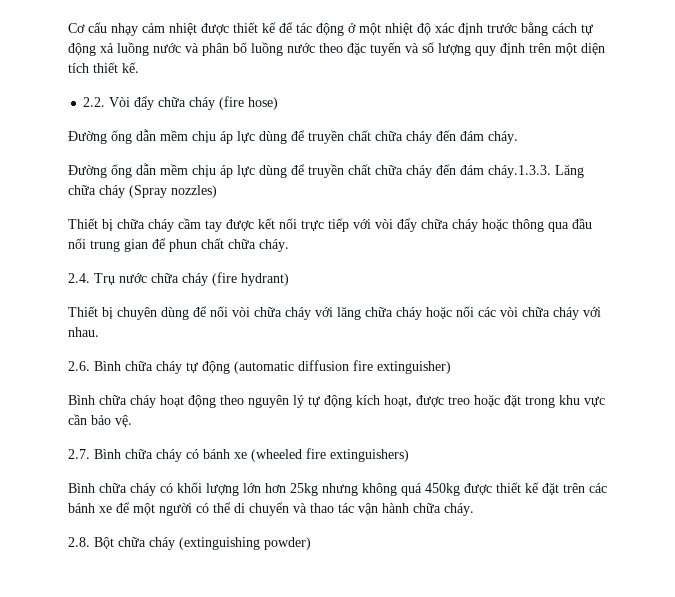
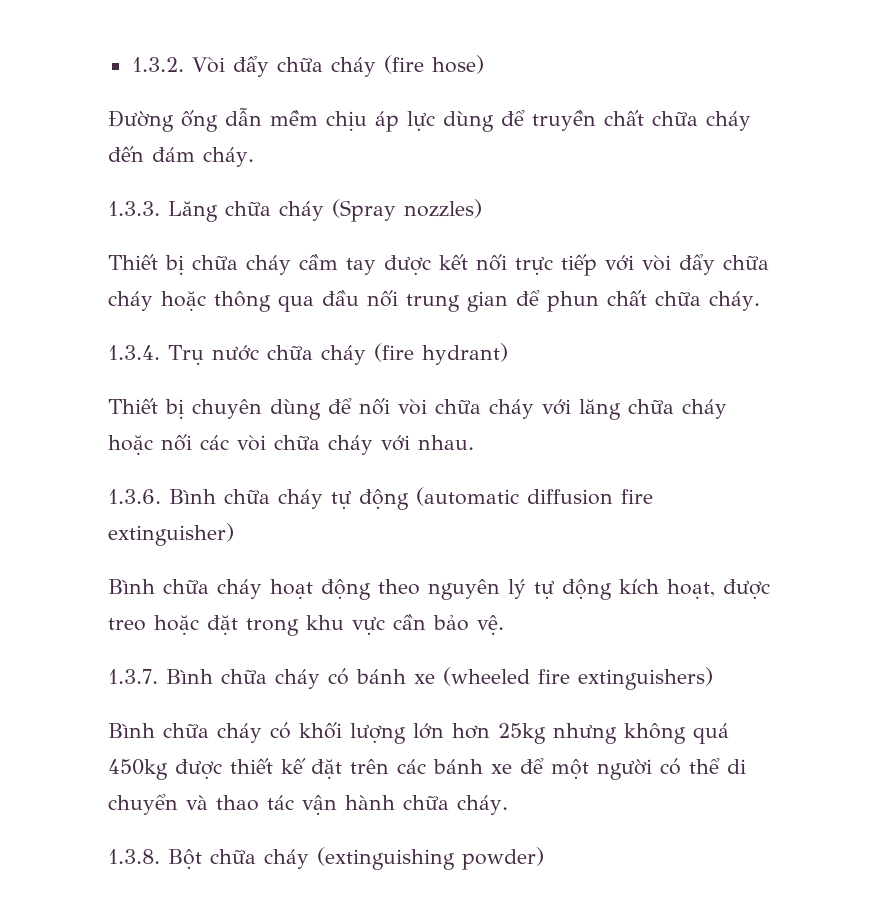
- Cơ cấu nhạy cảm nhiệt được thiết kế để tác động ở một nhiệt độ xác định trước bằng cách tự động xả luồng nước và phân bố luồng nước theo đặc tuyến và số lượng quy định trên một diện tích thiết kế.
- 2.2. Vòi đẩy chữa cháy (fire hose)
+ 1.3.2. Vòi đẩy chữa cháy (fire hose)
- Đường ống dẫn mềm chịu áp lực dùng để truyền chất chữa cháy đến đám cháy.1.3.3. Lăng chữa cháy (Spray nozzles)
+ 1.3.3. Lăng chữa cháy (Spray nozzles)
- 2.4. Trụ nước chữa cháy (fire hydrant)
+ 1.3.4. Trụ nước chữa cháy (fire hydrant)
- 2.6. Bình chữa cháy tự động (automatic diffusion fire extinguisher)
+ 1.3.6. Bình chữa cháy tự động (automatic diffusion fire extinguisher)
- 2.7. Bình chữa cháy có bánh xe (wheeled fire extinguishers)
+ 1.3.7. Bình chữa cháy có bánh xe (wheeled fire extinguishers)
- 2.8. Bột chữa cháy (extinguishing powder)
+ 1.3.8. Bột chữa cháy (extinguishing powder)

